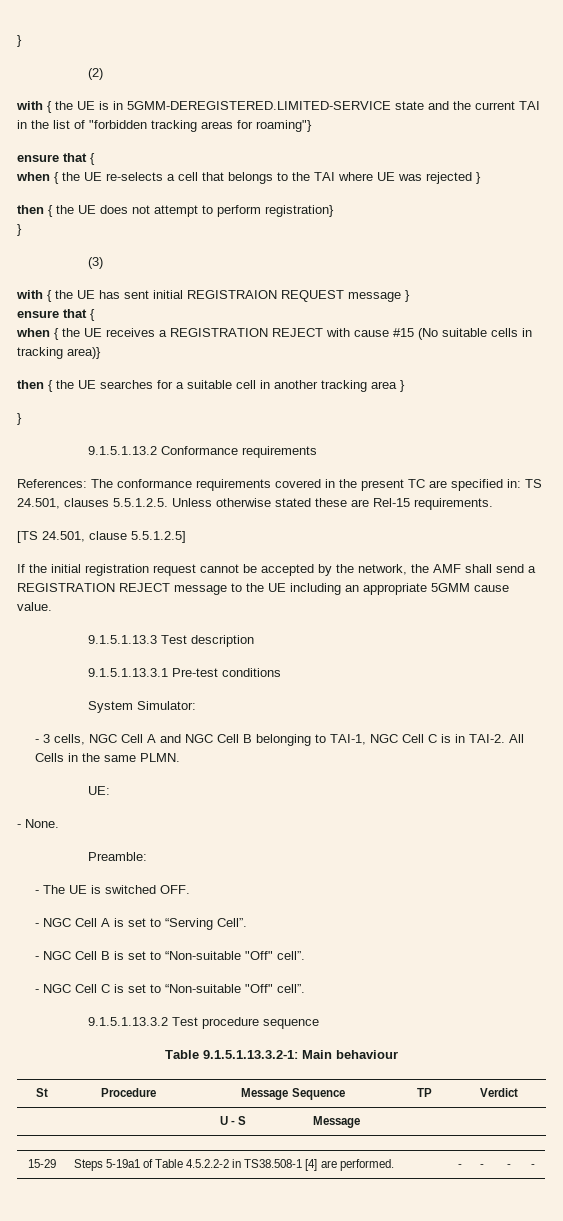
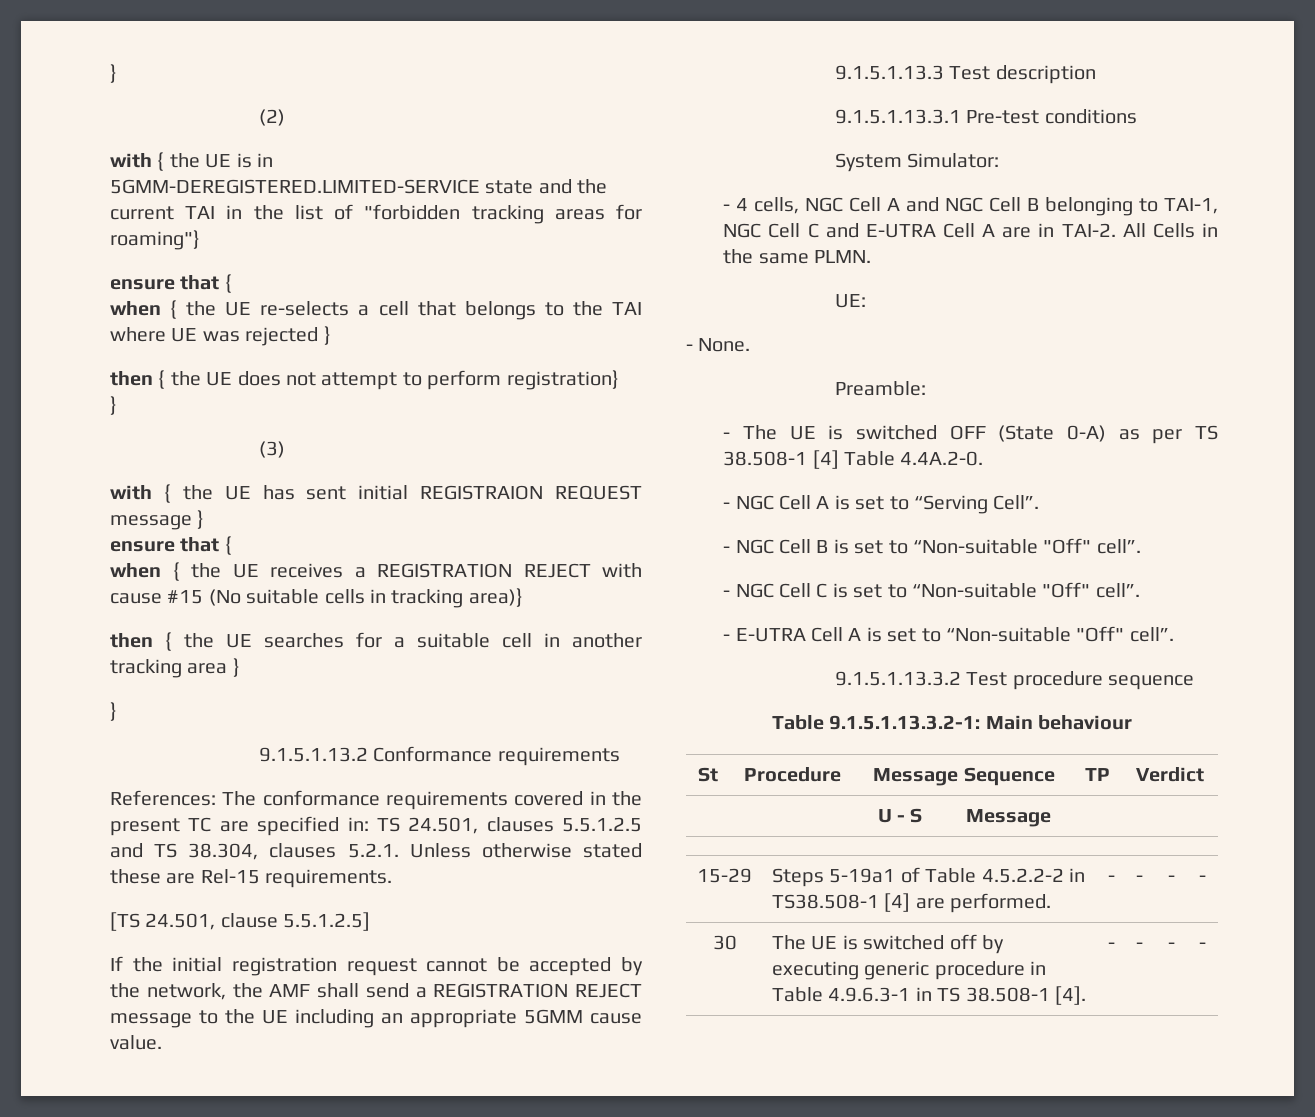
- References: The conformance requirements covered in the present TC are specified in: TS 24.501, clauses 5.5.1.2.5. Unless otherwise stated these are Rel-15 requirements.
+ References: The conformance requirements covered in the present TC are specified in: TS 24.501, clauses 5.5.1.2.5 and TS 38.304, clauses 5.2.1. Unless otherwise stated these are Rel-15 requirements.
- - 3 cells, NGC Cell A and NGC Cell B belonging to TAI-1, NGC Cell C is in TAI-2.
+ - 4 cells, NGC Cell A and NGC Cell B belonging to TAI-1, NGC Cell C and E-UTRA Cell A are in TAI-2.
- - The UE is switched OFF.
+ - The UE is switched OFF (State 0-A) as per TS 38.508-1 [4] Table 4.4A.2-0.
+ - E-UTRA Cell A is set to “Non-suitable "Off" cell”.
+ 30 | The UE is switched off by executing generic procedure in Table 4.9.6.3-1 in TS 38.508-1 [4]. | - | - | - | -

